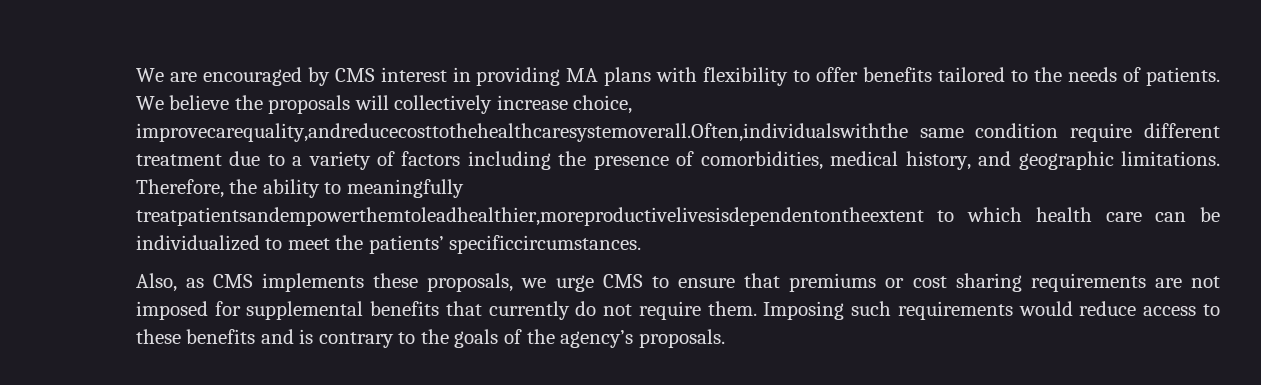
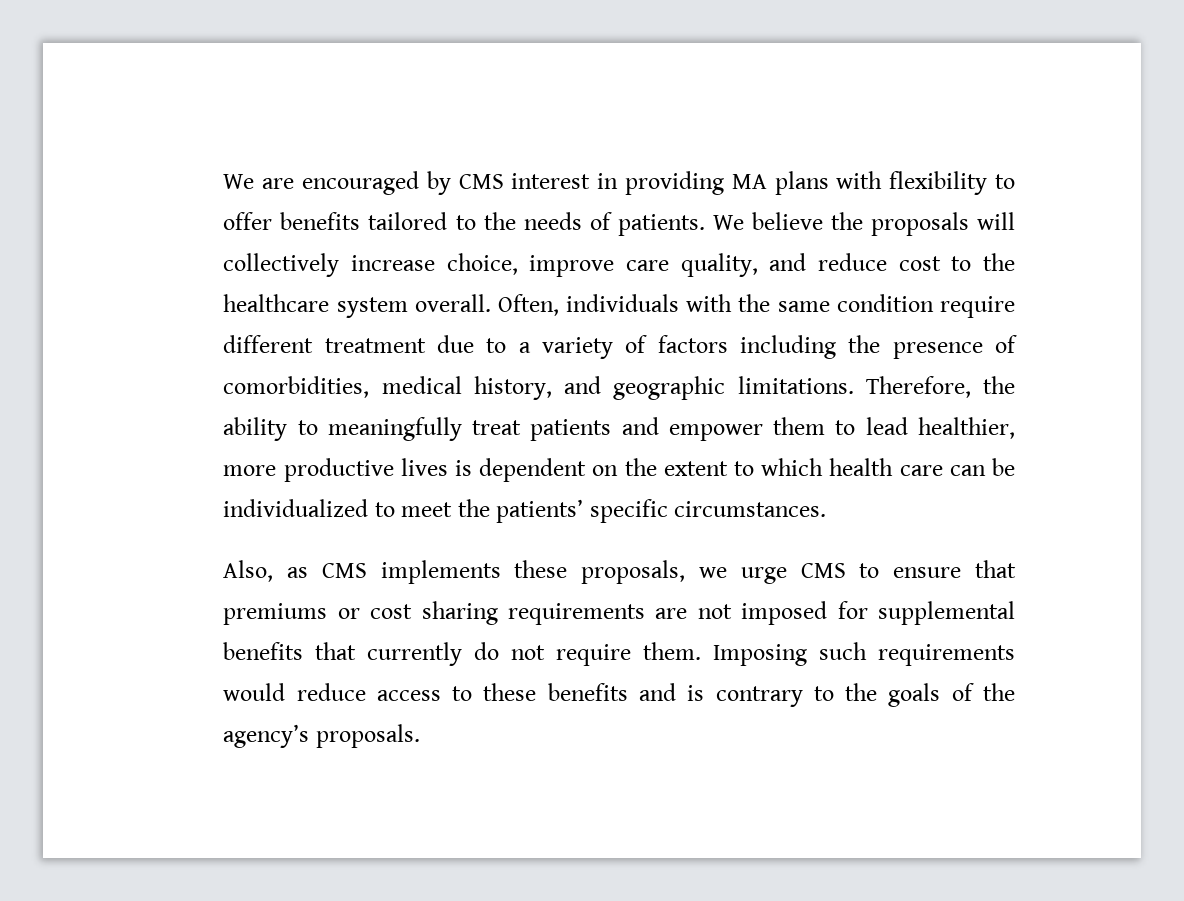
- We believe the proposals will collectively increase choice, improvecarequality,andreducecosttothehealthcaresystemoverall.Often,individualswiththe same condition require different treatment due to a variety of factors including the presence of comorbidities, medical history, and geographic limitations.
+ We believe the proposals will collectively increase choice, improve care quality, and reduce cost to the healthcare system overall. Often, individuals with the same condition require different treatment due to a variety of factors including the presence of comorbidities, medical history, and geographic limitations.
- Therefore, the ability to meaningfully treatpatientsandempowerthemtoleadhealthier,moreproductivelivesisdependentontheextent to which health care can be individualized to meet the patients’ specificcircumstances.
+ Therefore, the ability to meaningfully treat patients and empower them to lead healthier, more productive lives is dependent on the extent to which health care can be individualized to meet the patients’ specific circumstances.

